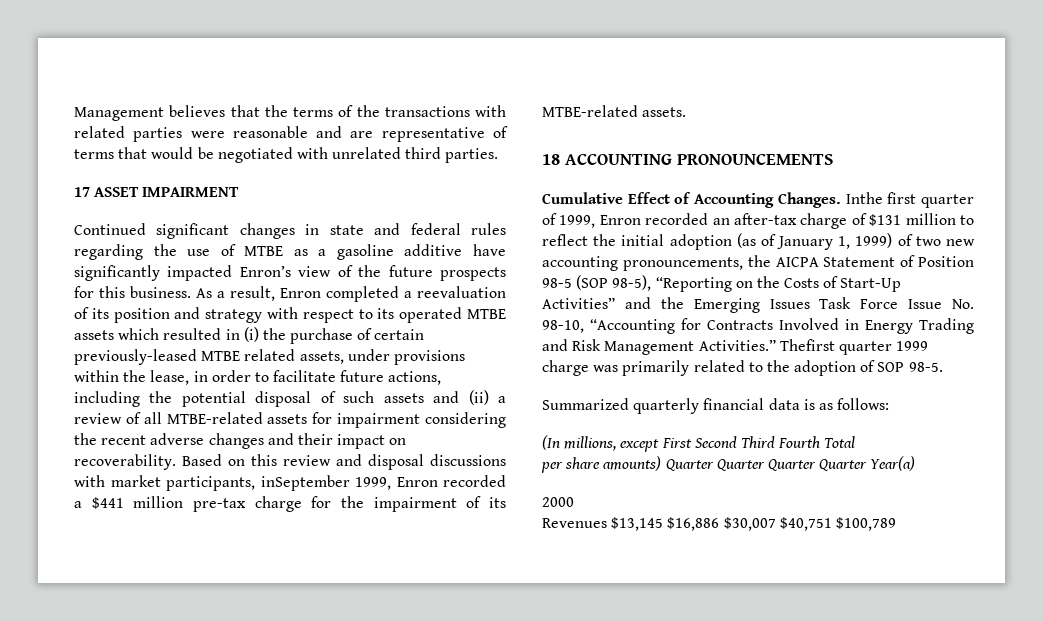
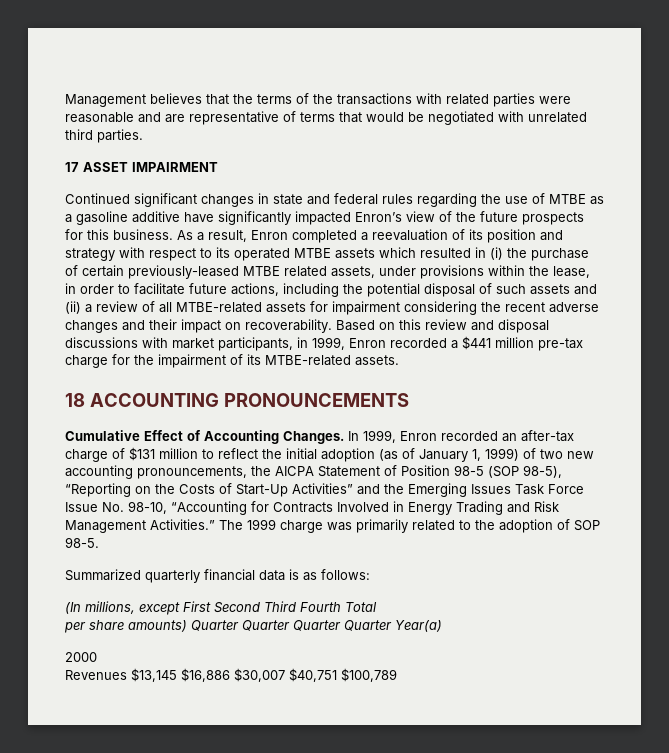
- Based on this review and disposal discussions with market participants, inSeptember 1999, Enron recorded a $441 million pre-tax charge for the impairment of its MTBE-related assets.
+ Based on this review and disposal discussions with market participants, in 1999, Enron recorded a $441 million pre-tax charge for the impairment of its MTBE-related assets.
- Inthe first quarter of 1999, Enron recorded an after-tax charge of $131 million to reflect the initial adoption (as of January 1, 1999) of two new accounting pronouncements, the AICPA Statement of Position 98-5 (SOP 98-5), “Reporting on the Costs of Start-Up Activities” and the Emerging Issues Task Force Issue No. 98-10, “Accounting for Contracts Involved in Energy Trading and Risk Management Activities.”
+ In 1999, Enron recorded an after-tax charge of $131 million to reflect the initial adoption (as of January 1, 1999) of two new accounting pronouncements, the AICPA Statement of Position 98-5 (SOP 98-5), “Reporting on the Costs of Start-Up Activities” and the Emerging Issues Task Force Issue No. 98-10, “Accounting for Contracts Involved in Energy Trading and Risk Management Activities.”
- Thefirst quarter 1999 charge was primarily related to the adoption of SOP 98-5.
+ The 1999 charge was primarily related to the adoption of SOP 98-5.

